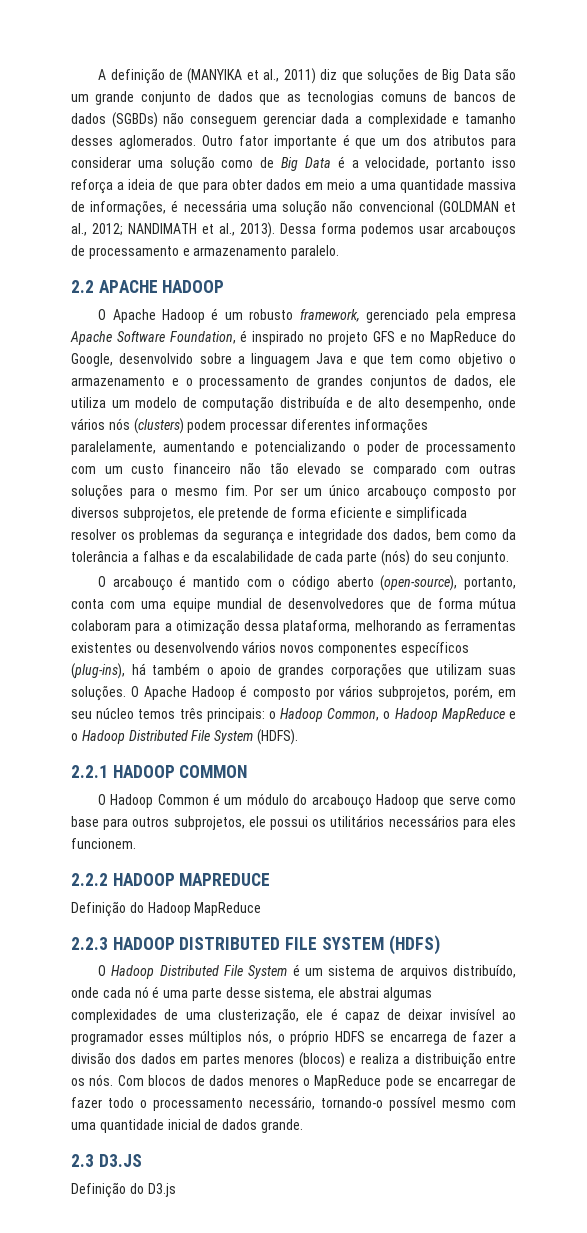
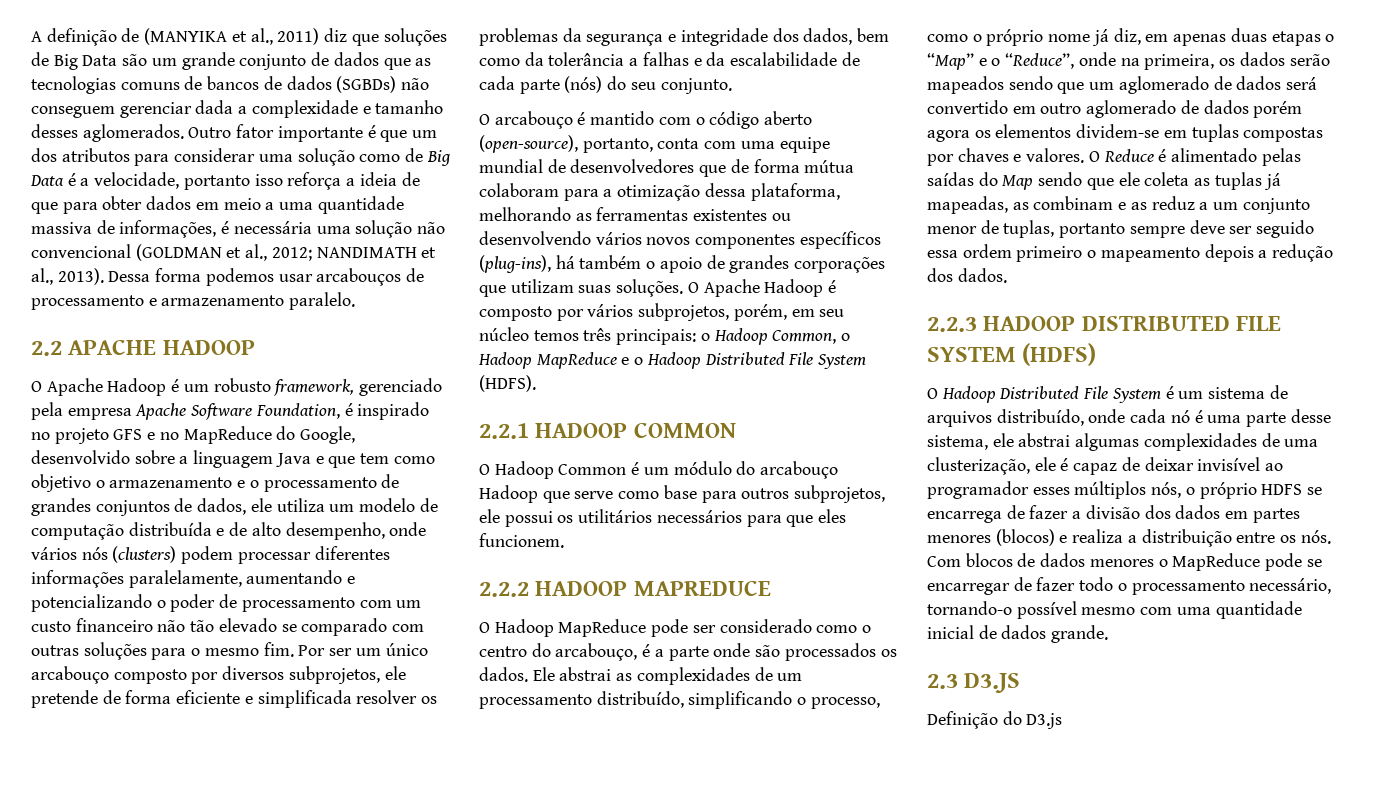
- O Hadoop Common é um módulo do arcabouço Hadoop que serve como base para outros subprojetos, ele possui os utilitários necessários para eles funcionem.
+ O Hadoop Common é um módulo do arcabouço Hadoop que serve como base para outros subprojetos, ele possui os utilitários necessários para que eles funcionem.
- Definição do Hadoop MapReduce
+ O Hadoop MapReduce pode ser considerado como o centro do arcabouço, é a parte onde são processados os dados. Ele abstrai as complexidades de um processamento distribuído, simplificando o processo, como o próprio nome já diz, em apenas duas etapas o “Map” e o “Reduce”, onde na primeira, os dados serão mapeados sendo que um aglomerado de dados será convertido em outro aglomerado de dados porém agora os elementos dividem-se em tuplas compostas por chaves e valores. O Reduce é alimentado pelas saídas do Map sendo que ele coleta as tuplas já mapeadas, as combinam e as reduz a um conjunto menor de tuplas, portanto sempre deve ser seguido essa ordem primeiro o mapeamento depois a redução dos dados.

